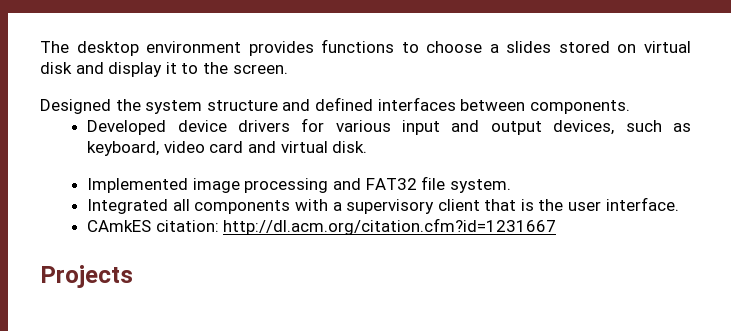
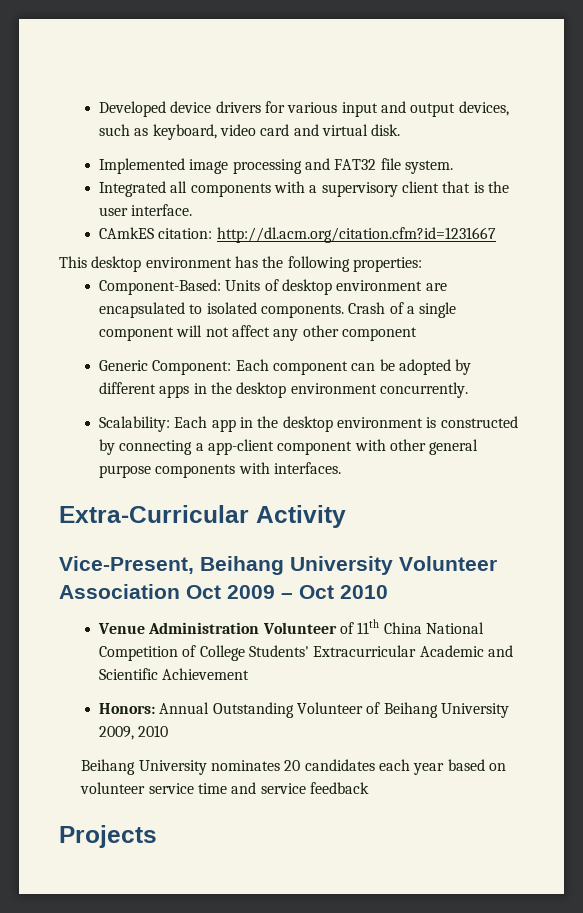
- The desktop environment provides functions to choose a slides stored on virtual disk and display it to the screen.
- Designed the system structure and defined interfaces between components.
+ This desktop environment has the following properties:
+ Component-Based: Units of desktop environment are encapsulated to isolated components. Crash of a single component will not affect any other component
+ Generic Component: Each component can be adopted by different apps in the desktop environment concurrently.
+ Scalability: Each app in the desktop environment is constructed by connecting a app-client component with other general purpose components with interfaces.
+ Extra-Curricular Activity
+ Vice-Present, Beihang University Volunteer Association Oct 2009 – Oct 2010
+ Venue Administration Volunteer of 11th China National Competition of College Students' Extracurricular Academic and Scientific Achievement
+ Honors: Annual Outstanding Volunteer of Beihang University 2009, 2010
+ Beihang University nominates 20 candidates each year based on volunteer service time and service feedback

